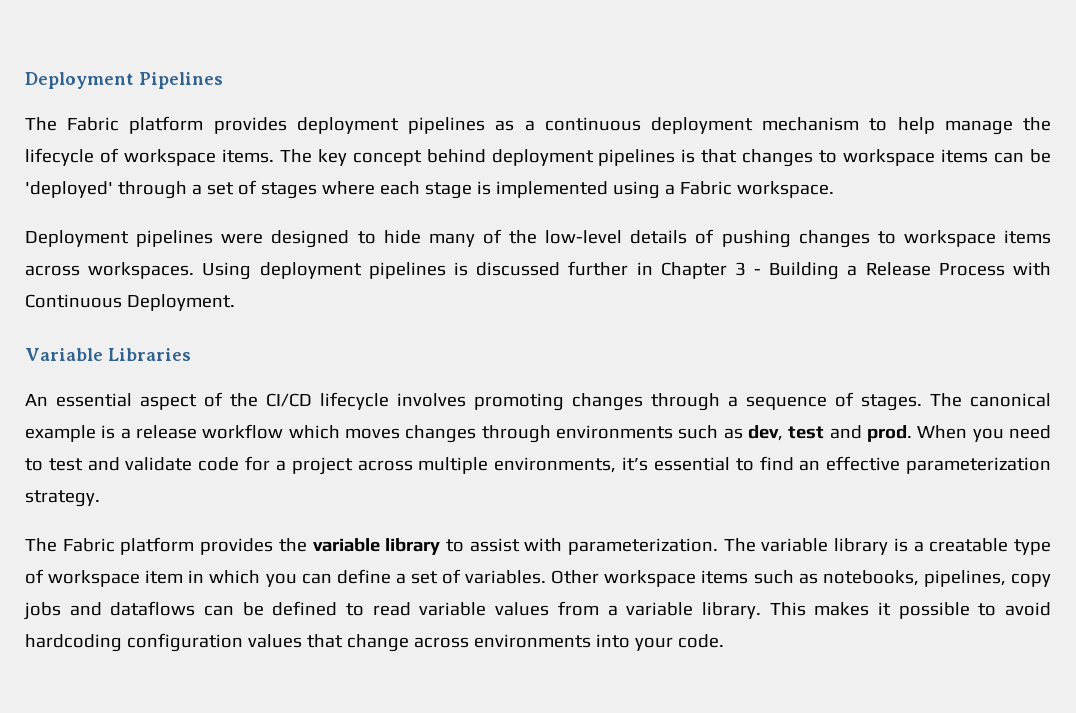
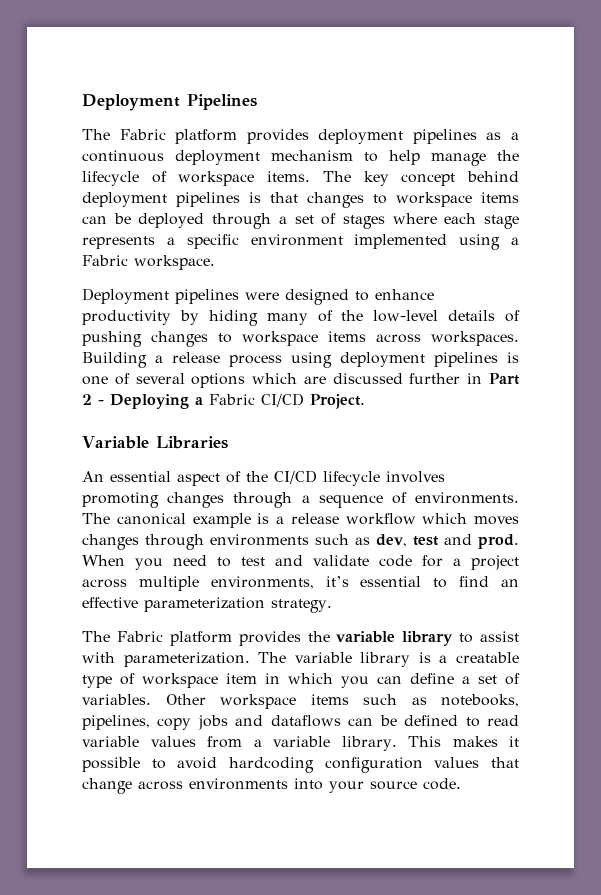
- The key concept behind deployment pipelines is that changes to workspace items can be 'deployed' through a set of stages where each stage is implemented using a Fabric workspace.
+ The key concept behind deployment pipelines is that changes to workspace items can be deployed through a set of stages where each stage represents a specific environment implemented using a Fabric workspace.
- Deployment pipelines were designed to hide many of the low-level details of pushing changes to workspace items across workspaces.
+ Deployment pipelines were designed to enhance productivity by hiding many of the low-level details of pushing changes to workspace items across workspaces.
- Using deployment pipelines is discussed further in Chapter 3 - Building a Release Process with Continuous Deployment.
+ Building a release process using deployment pipelines is one of several options which are discussed further in Part 2 - Deploying a Fabric CI/CD Project.
- An essential aspect of the CI/CD lifecycle involves promoting changes through a sequence of stages.
+ An essential aspect of the CI/CD lifecycle involves promoting changes through a sequence of environments.
- This makes it possible to avoid hardcoding configuration values that change across environments into your code.
+ This makes it possible to avoid hardcoding configuration values that change across environments into your source code.

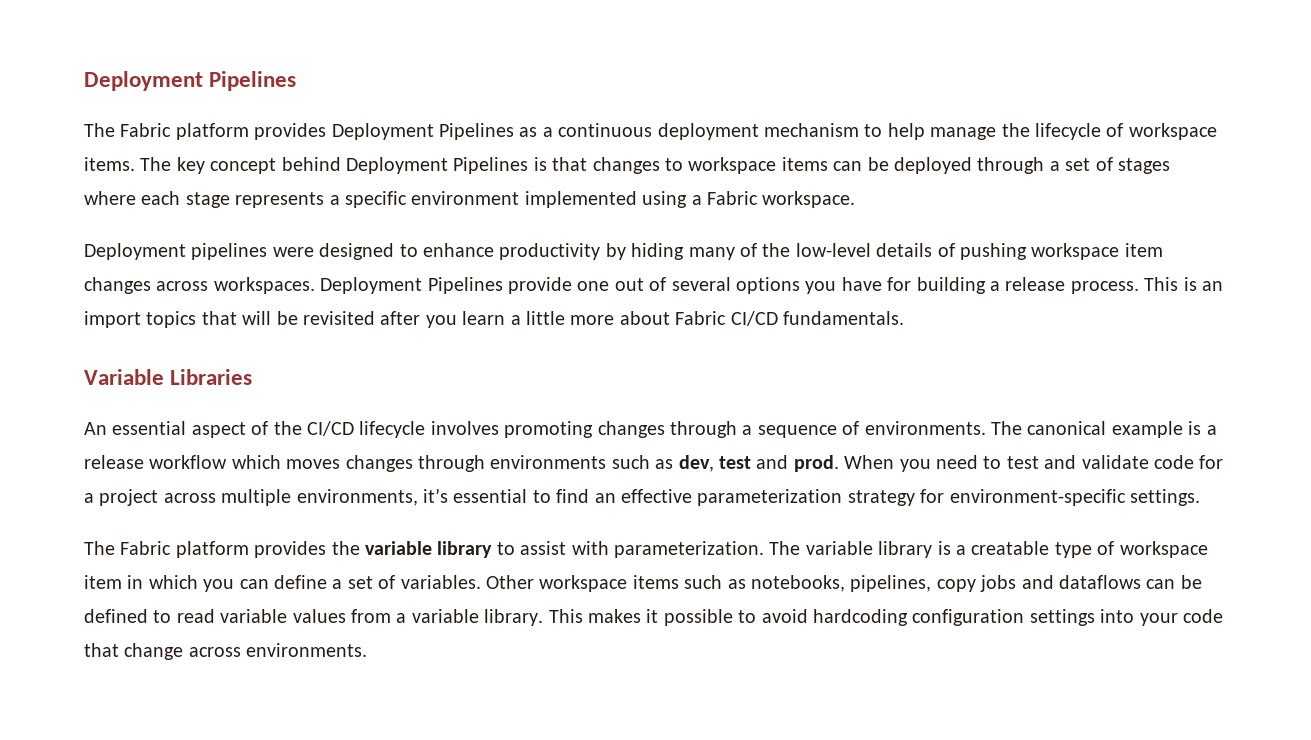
- The Fabric platform provides deployment pipelines as a continuous deployment mechanism to help manage the lifecycle of workspace items.
+ The Fabric platform provides Deployment Pipelines as a continuous deployment mechanism to help manage the lifecycle of workspace items.
- The key concept behind deployment pipelines is that changes to workspace items can be deployed through a set of stages where each stage represents a specific environment implemented using a Fabric workspace.
+ The key concept behind Deployment Pipelines is that changes to workspace items can be deployed through a set of stages where each stage represents a specific environment implemented using a Fabric workspace.
- Deployment pipelines were designed to enhance productivity by hiding many of the low-level details of pushing changes to workspace items across workspaces. Building a release process using deployment pipelines is one of several options which are discussed further in Part 2 - Deploying a Fabric CI/CD Project.
+ Deployment pipelines were designed to enhance productivity by hiding many of the low-level details of pushing workspace item changes across workspaces. Deployment Pipelines provide one out of several options you have for building a release process. This is an import topics that will be revisited after you learn a little more about Fabric CI/CD fundamentals.
- When you need to test and validate code for a project across multiple environments, it’s essential to find an effective parameterization strategy.
+ When you need to test and validate code for a project across multiple environments, it’s essential to find an effective parameterization strategy for environment-specific settings.
- This makes it possible to avoid hardcoding configuration values that change across environments into your source code.
+ This makes it possible to avoid hardcoding configuration settings into your code that change across environments.

